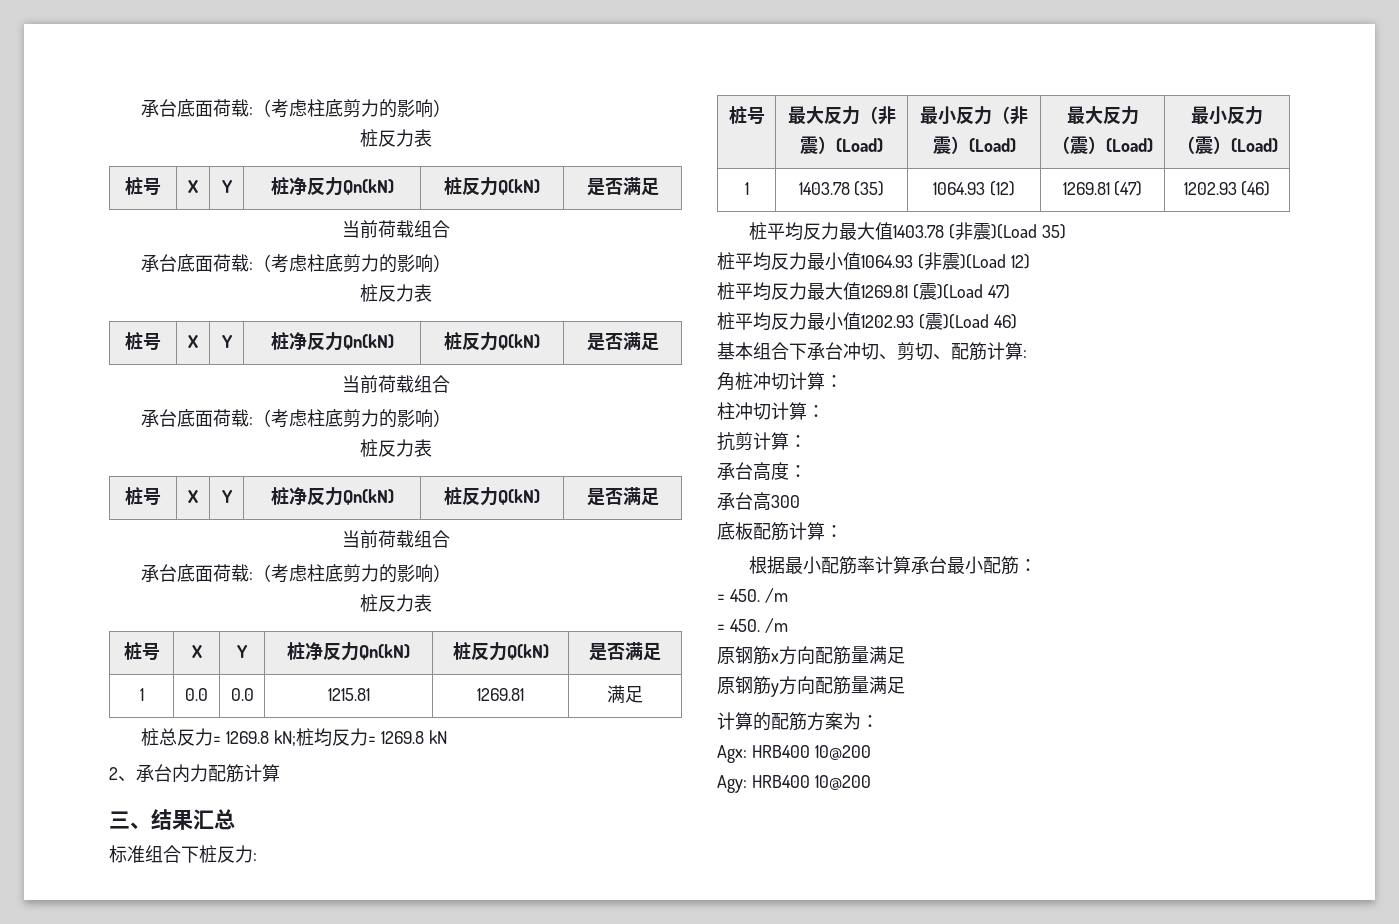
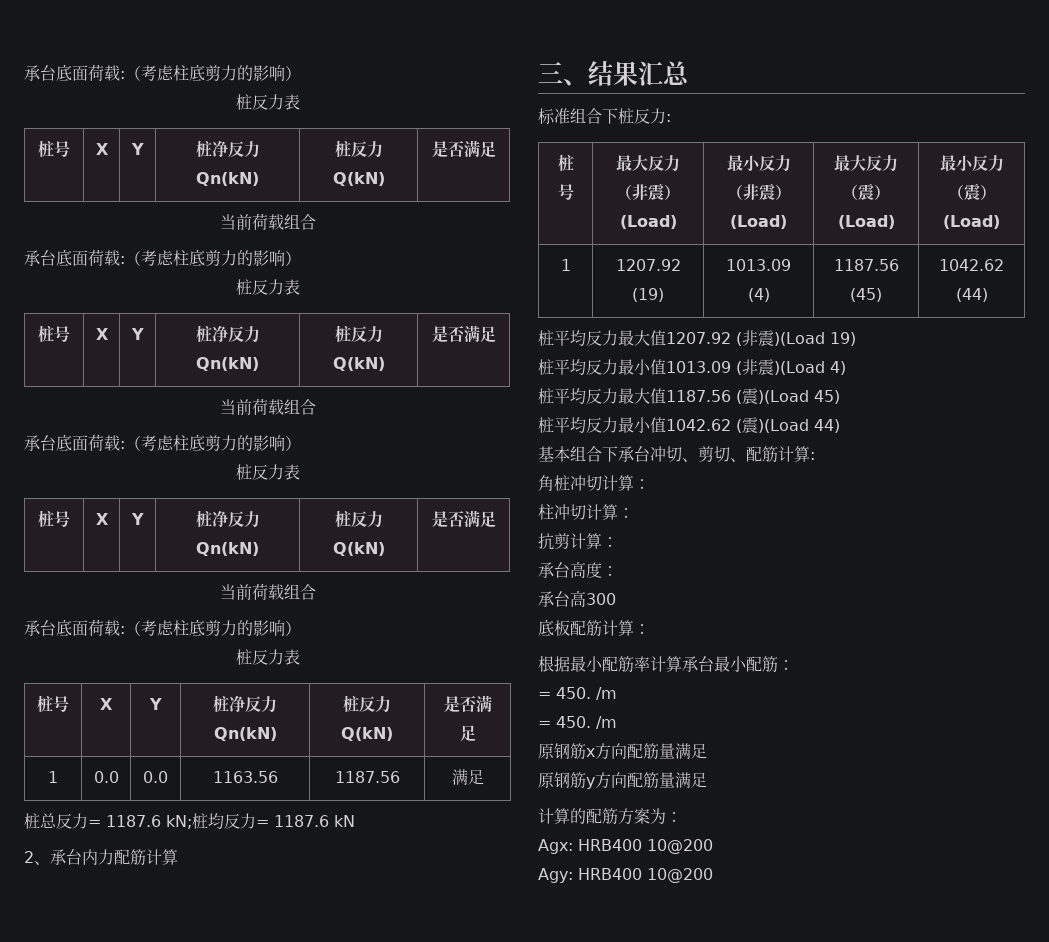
- 1 | 0.0 | 0.0 | 1215.81 | 1269.81 | 满足
+ 1 | 0.0 | 0.0 | 1163.56 | 1187.56 | 满足
- 桩总反力= 1269.8 kN;桩均反力= 1269.8 kN
+ 桩总反力= 1187.6 kN;桩均反力= 1187.6 kN
- 1 | 1403.78 (35) | 1064.93 (12) | 1269.81 (47) | 1202.93 (46)
- 桩平均反力最大值1403.78 (非震)(Load 35)
- 桩平均反力最小值1064.93 (非震)(Load 12)
- 桩平均反力最大值1269.81 (震)(Load 47)
- 桩平均反力最小值1202.93 (震)(Load 46)
+ 1 | 1207.92 (19) | 1013.09 (4) | 1187.56 (45) | 1042.62 (44)
+ 桩平均反力最大值1207.92 (非震)(Load 19)
+ 桩平均反力最小值1013.09 (非震)(Load 4)
+ 桩平均反力最大值1187.56 (震)(Load 45)
+ 桩平均反力最小值1042.62 (震)(Load 44)

